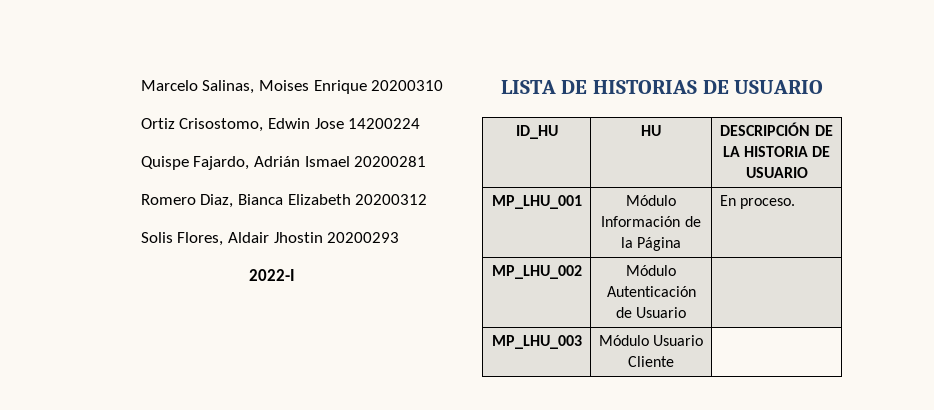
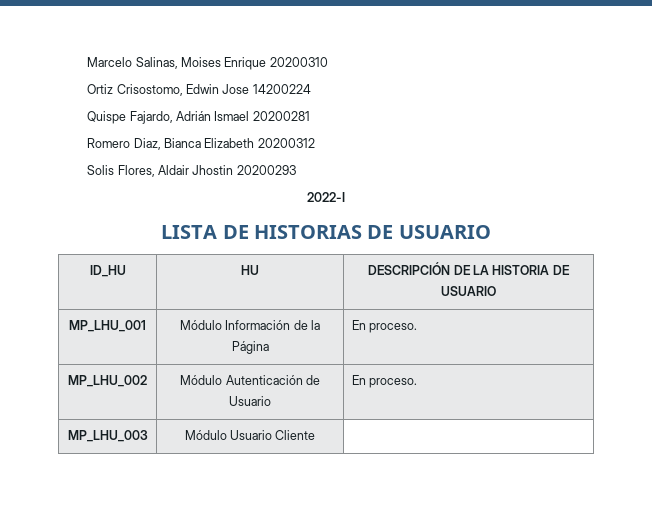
- MP_LHU_002 | Módulo Autenticación de Usuario |
+ MP_LHU_002 | Módulo Autenticación de Usuario | En proceso.

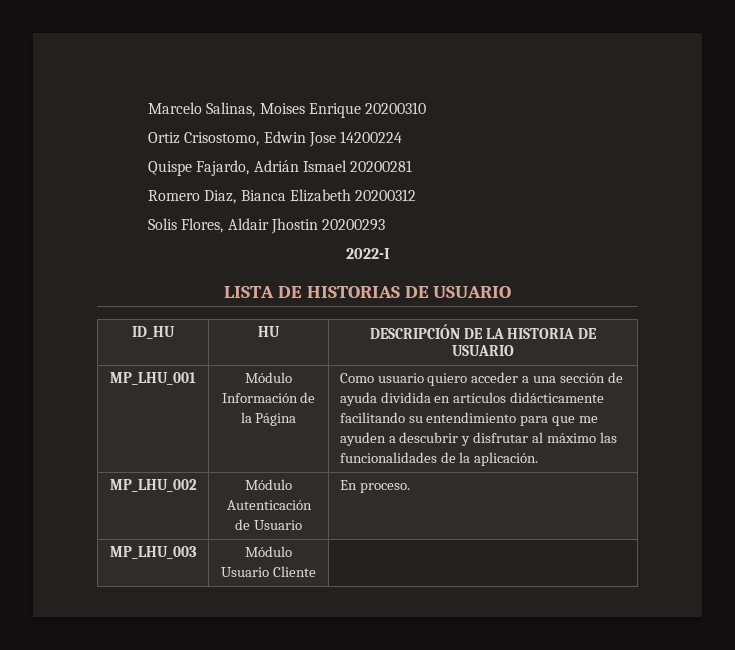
- MP_LHU_001 | Módulo Información de la Página | En proceso.
+ MP_LHU_001 | Módulo Información de la Página | Como usuario quiero acceder a una sección de ayuda dividida en artículos didácticamente facilitando su entendimiento para que me ayuden a descubrir y disfrutar al máximo las funcionalidades de la aplicación.

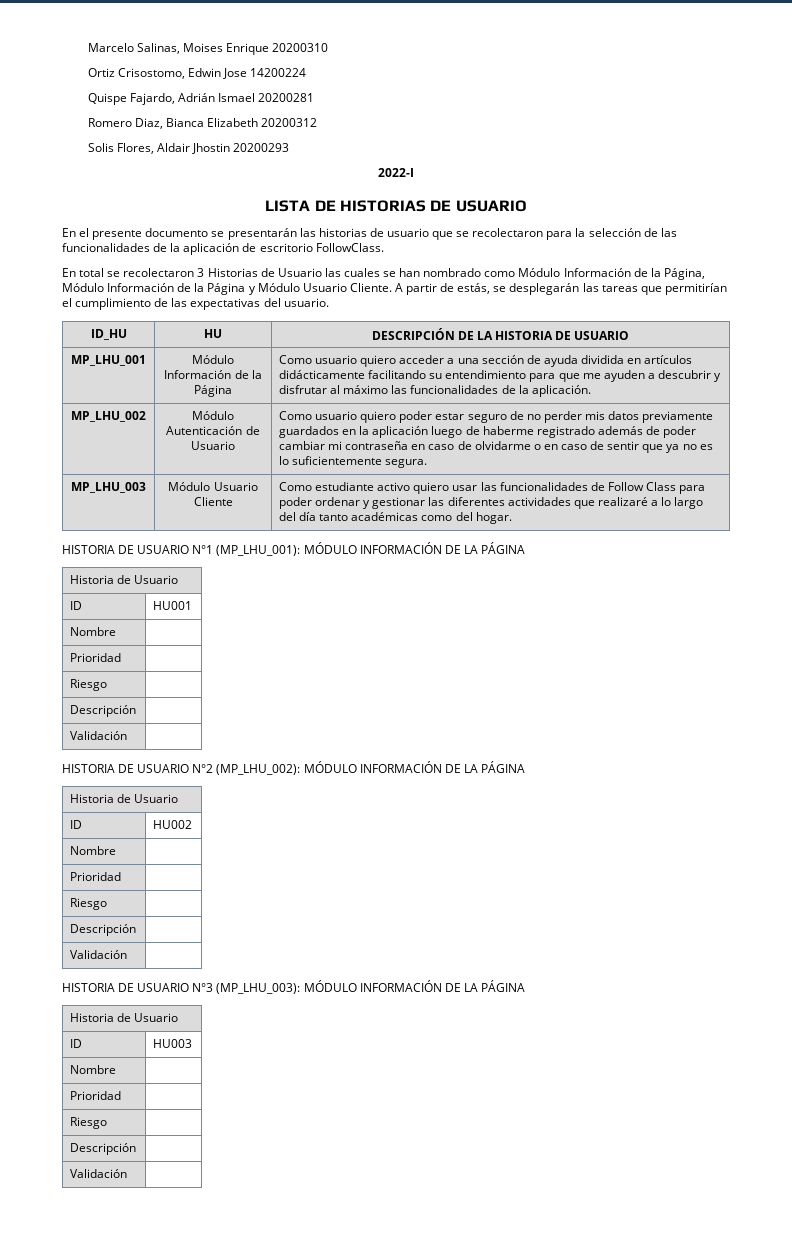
+ En el presente documento se presentarán las historias de usuario que se recolectaron para la selección de las funcionalidades de la aplicación de escritorio FollowClass.
+ En total se recolectaron 3 Historias de Usuario las cuales se han nombrado como Módulo Información de la Página, Módulo Información de la Página y Módulo Usuario Cliente. A partir de estás, se desplegarán las tareas que permitirían el cumplimiento de las expectativas del usuario.
- En proceso.
- MP_LHU_003 | Módulo Usuario Cliente |
+ Como usuario quiero poder estar seguro de no perder mis datos previamente guardados en la aplicación luego de haberme registrado además de poder cambiar mi contraseña en caso de olvidarme o en caso de sentir que ya no es lo suficientemente segura.
+ MP_LHU_003 | Módulo Usuario Cliente | Como estudiante activo quiero usar las funcionalidades de Follow Class para poder ordenar y gestionar las diferentes actividades que realizaré a lo largo del día tanto académicas como del hogar.
+ HISTORIA DE USUARIO N°1 (MP_LHU_001): MÓDULO INFORMACIÓN DE LA PÁGINA
+ Historia de Usuario
+ ID | HU001
+ Nombre |
+ Prioridad |
+ Riesgo |
+ Descripción |
+ Validación |
+ HISTORIA DE USUARIO N°2 (MP_LHU_002): MÓDULO INFORMACIÓN DE LA PÁGINA
+ Historia de Usuario
+ ID | HU002
+ Nombre |
+ Prioridad |
+ Riesgo |
+ Descripción |
+ Validación |
+ HISTORIA DE USUARIO N°3 (MP_LHU_003): MÓDULO INFORMACIÓN DE LA PÁGINA
+ Historia de Usuario
+ ID | HU003
+ Nombre |
+ Prioridad |
+ Riesgo |
+ Descripción |
+ Validación |

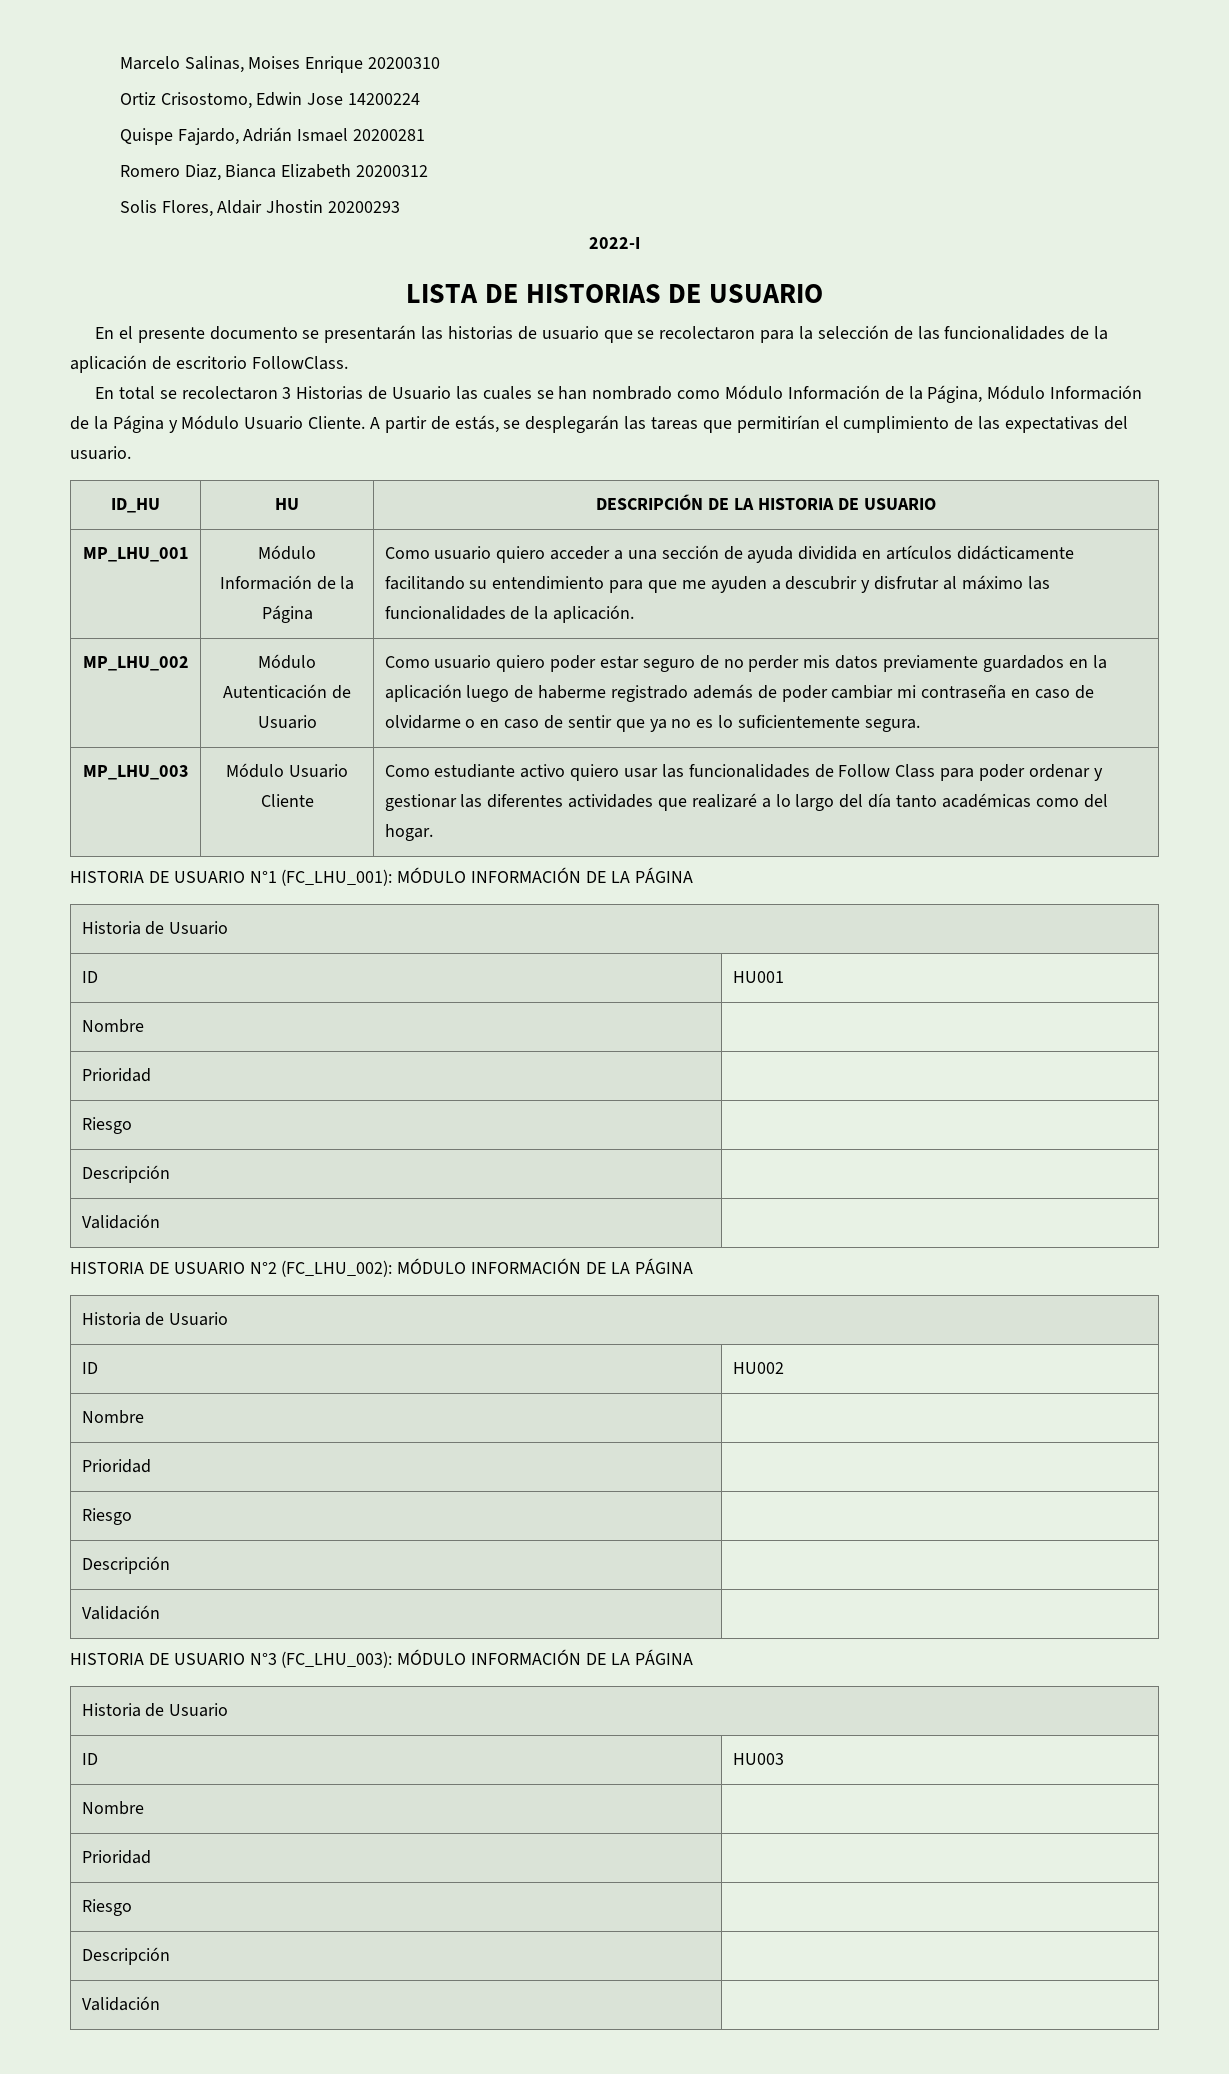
- HISTORIA DE USUARIO N°1 (MP_LHU_001): MÓDULO INFORMACIÓN DE LA PÁGINA
+ HISTORIA DE USUARIO N°1 (FC_LHU_001): MÓDULO INFORMACIÓN DE LA PÁGINA
- HISTORIA DE USUARIO N°2 (MP_LHU_002): MÓDULO INFORMACIÓN DE LA PÁGINA
+ HISTORIA DE USUARIO N°2 (FC_LHU_002): MÓDULO INFORMACIÓN DE LA PÁGINA
- HISTORIA DE USUARIO N°3 (MP_LHU_003): MÓDULO INFORMACIÓN DE LA PÁGINA
+ HISTORIA DE USUARIO N°3 (FC_LHU_003): MÓDULO INFORMACIÓN DE LA PÁGINA

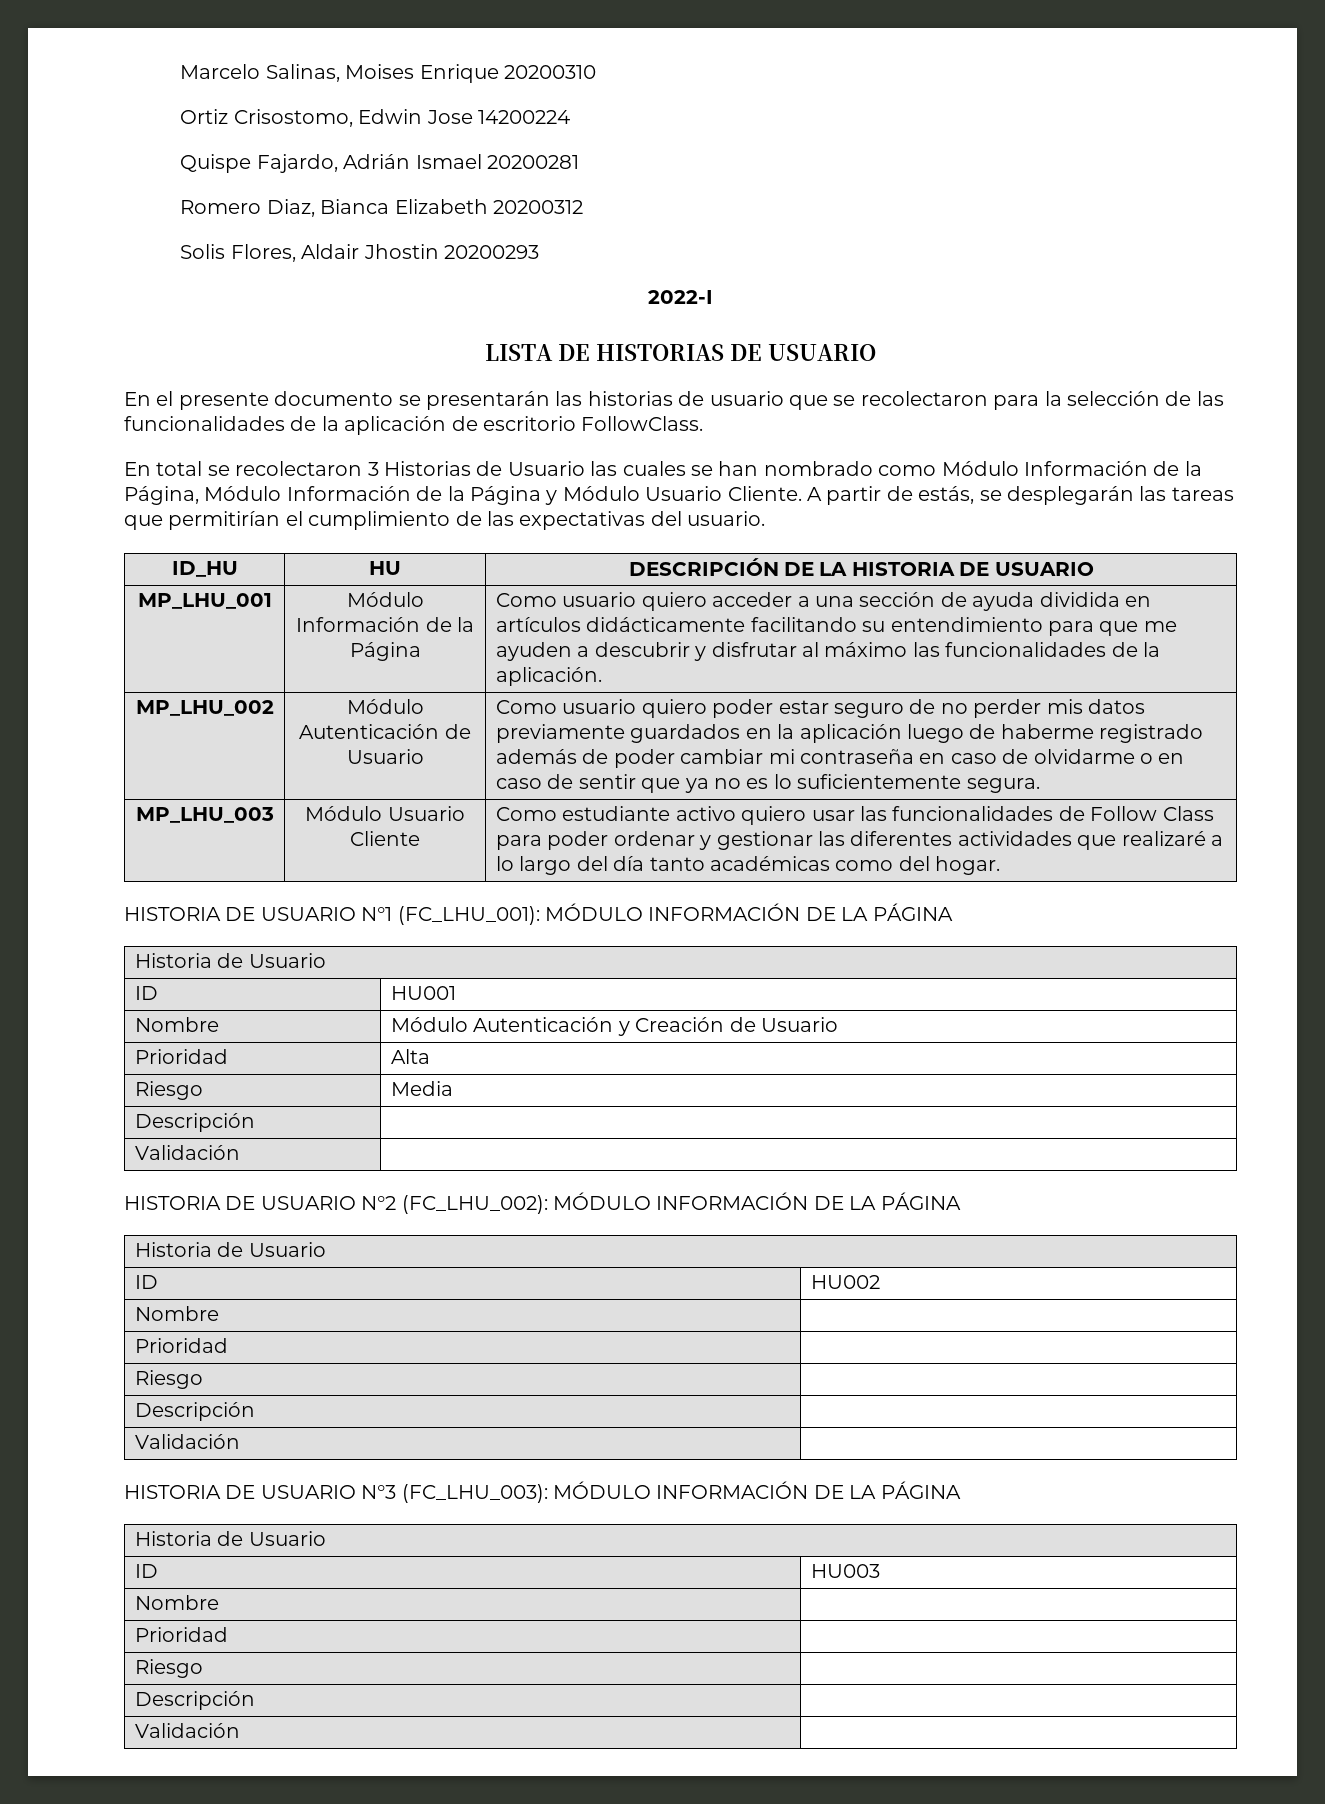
  ID | HU001
- Nombre |
- Prioridad |
- Riesgo |
+ Nombre | Módulo Autenticación y Creación de Usuario
+ Prioridad | Alta
+ Riesgo | Media

